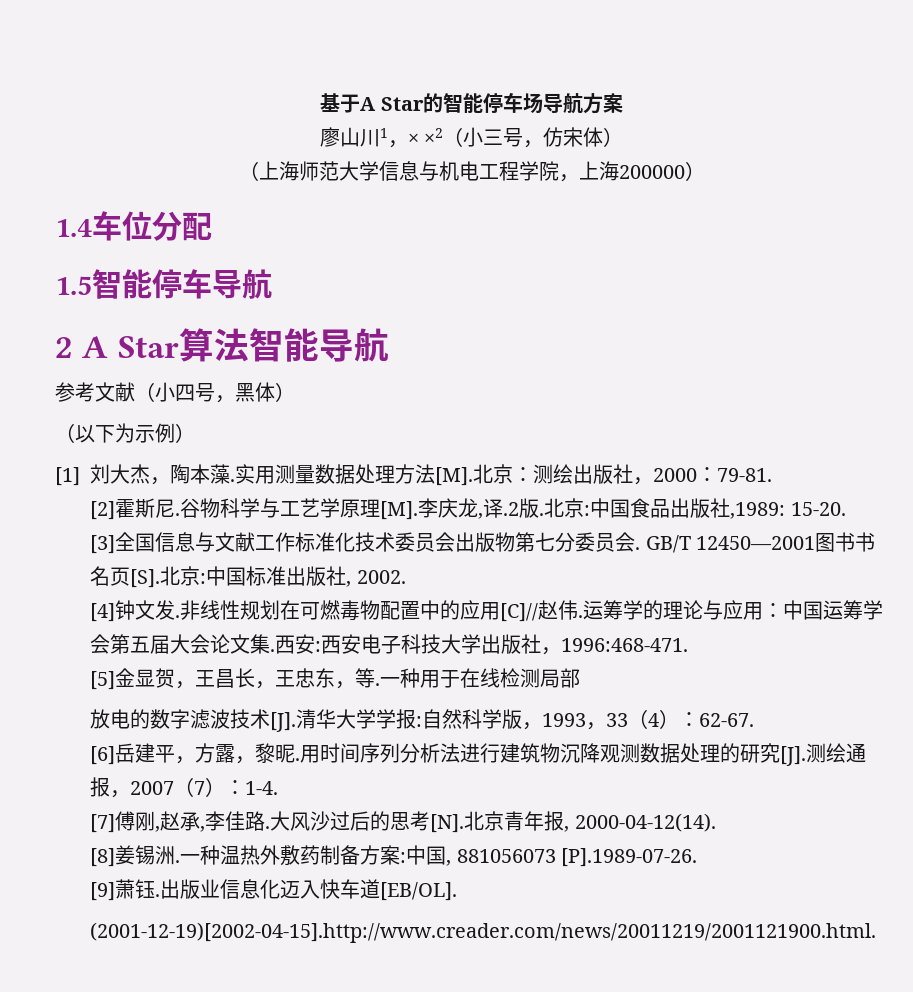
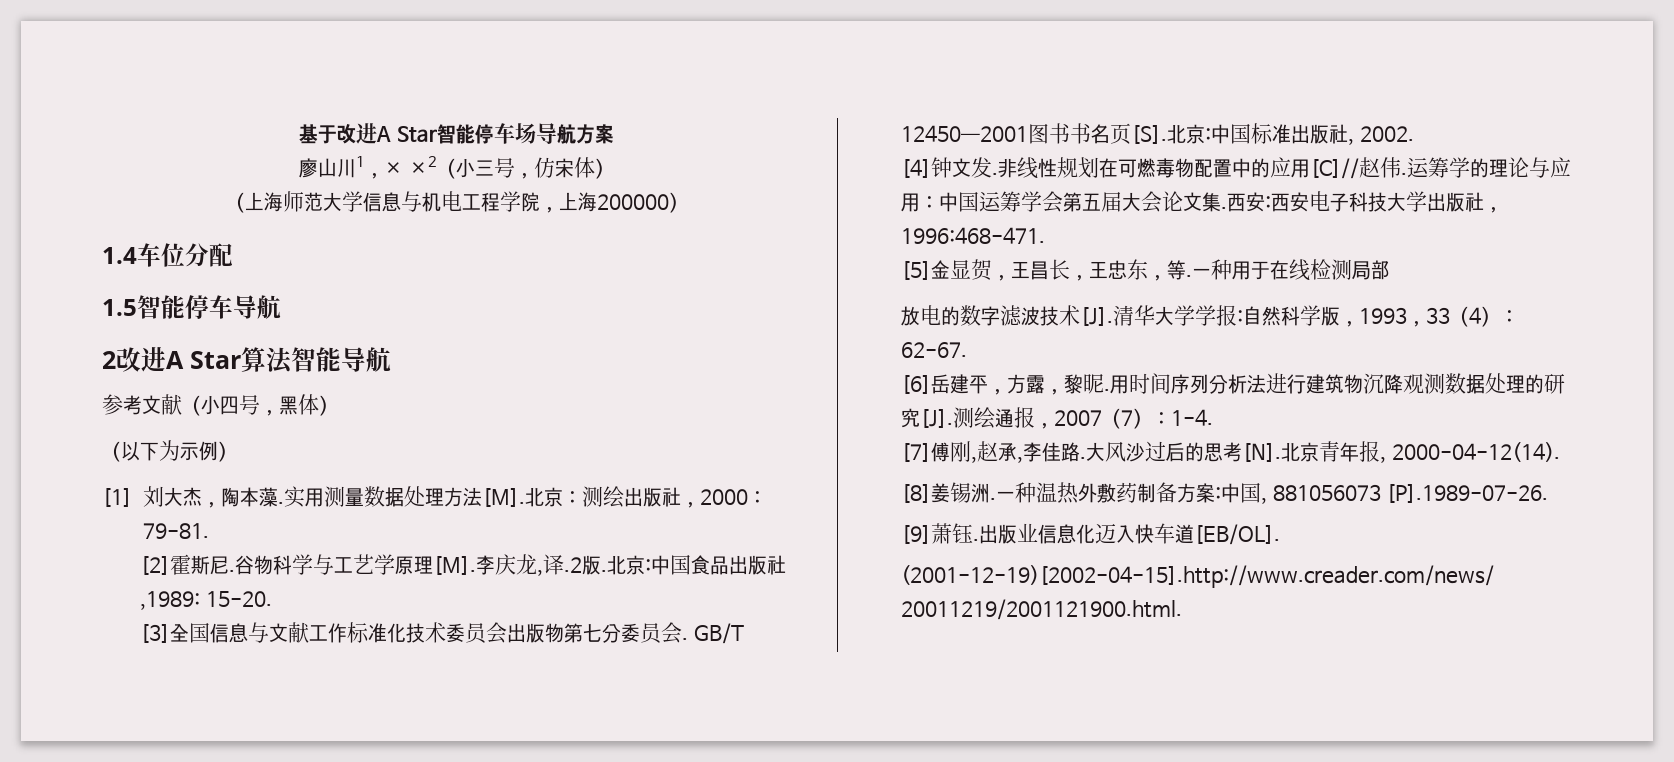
- 基于A Star的智能停车场导航方案
+ 基于改进A Star智能停车场导航方案
- 2 A Star算法智能导航
+ 2改进A Star算法智能导航

